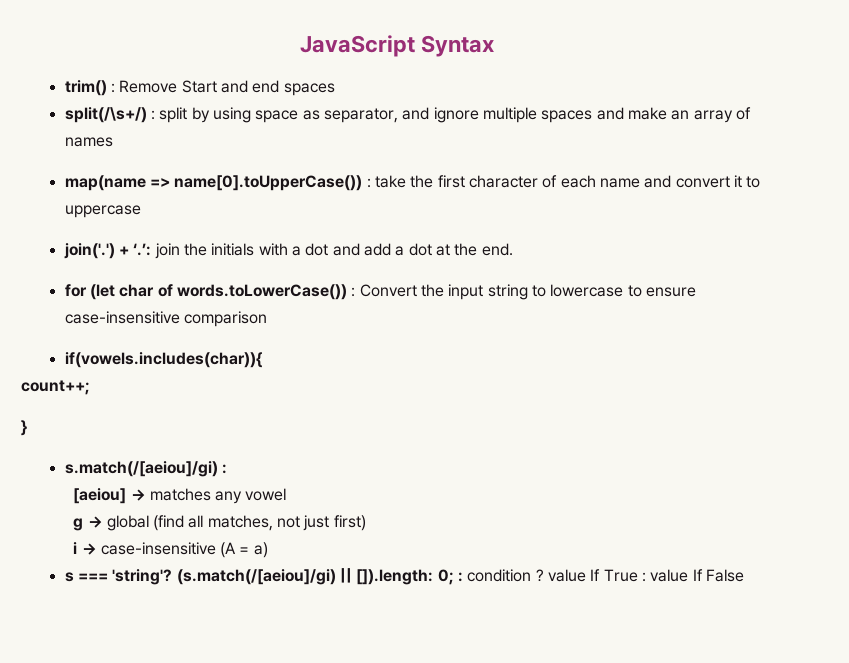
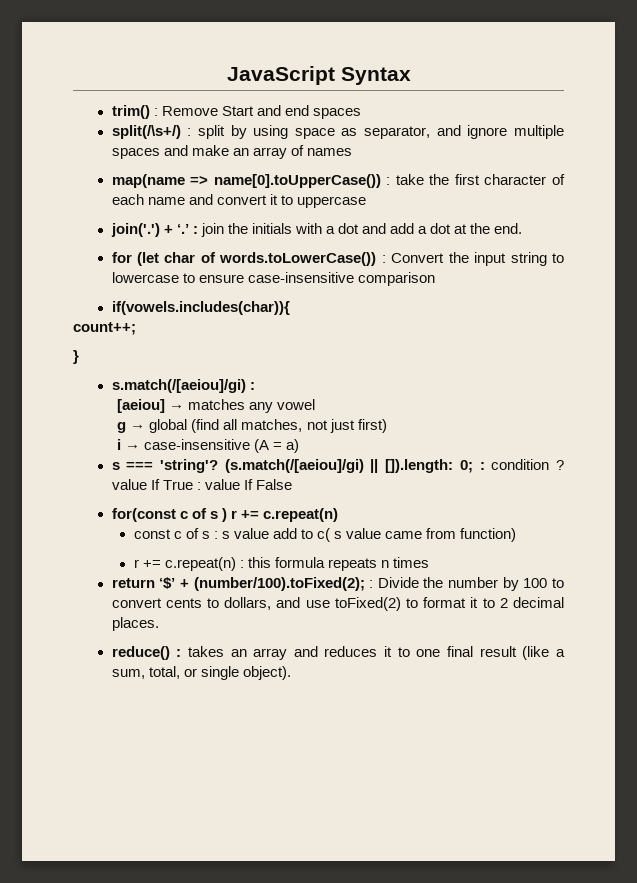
- + ‘.’: join the initials with a dot and add a dot at the end.
+ + ‘.’ : join the initials with a dot and add a dot at the end.
+ for(const c of s ) r += c.repeat(n)
+ const c of s : s value add to c( s value came from function)
+ r += c.repeat(n) : this formula repeats n times
+ return ‘$’ + (number/100).toFixed(2); : Divide the number by 100 to convert cents to dollars, and use toFixed(2) to format it to 2 decimal places.
+ reduce() : takes an array and reduces it to one final result (like a sum, total, or single object).

